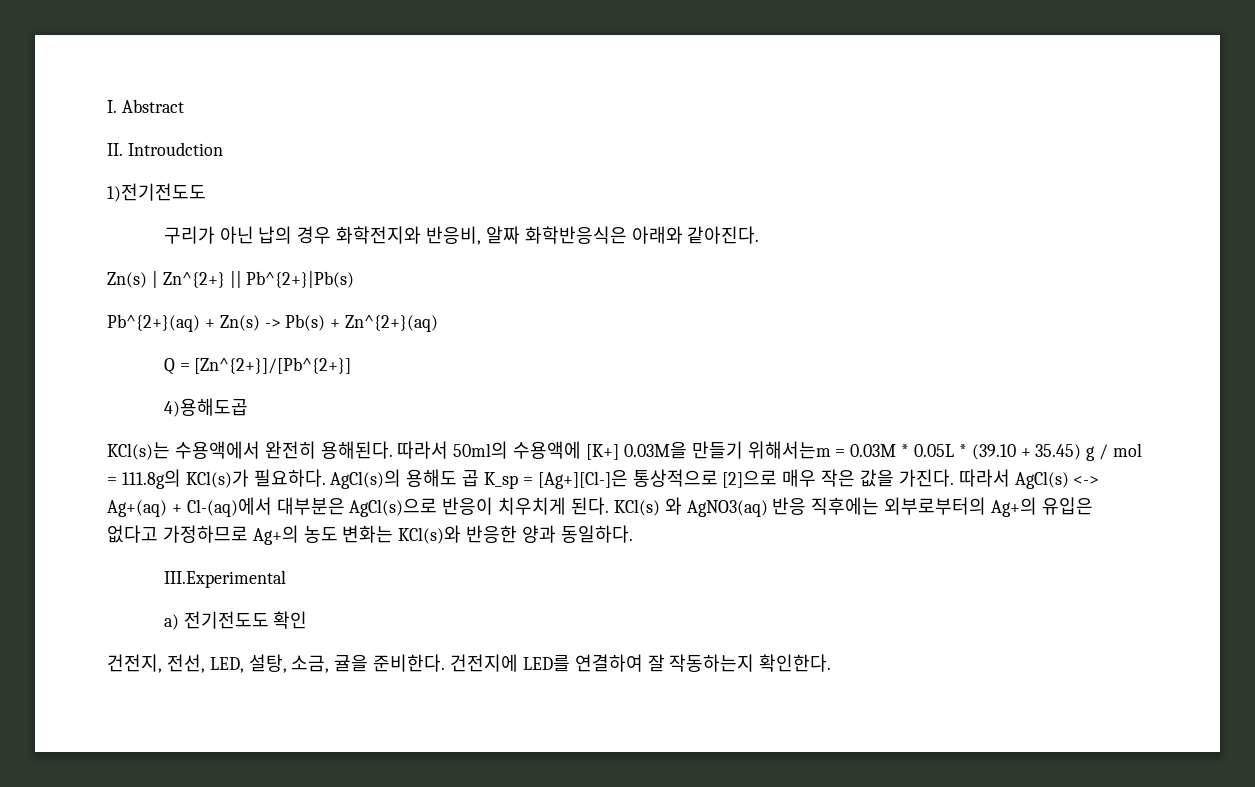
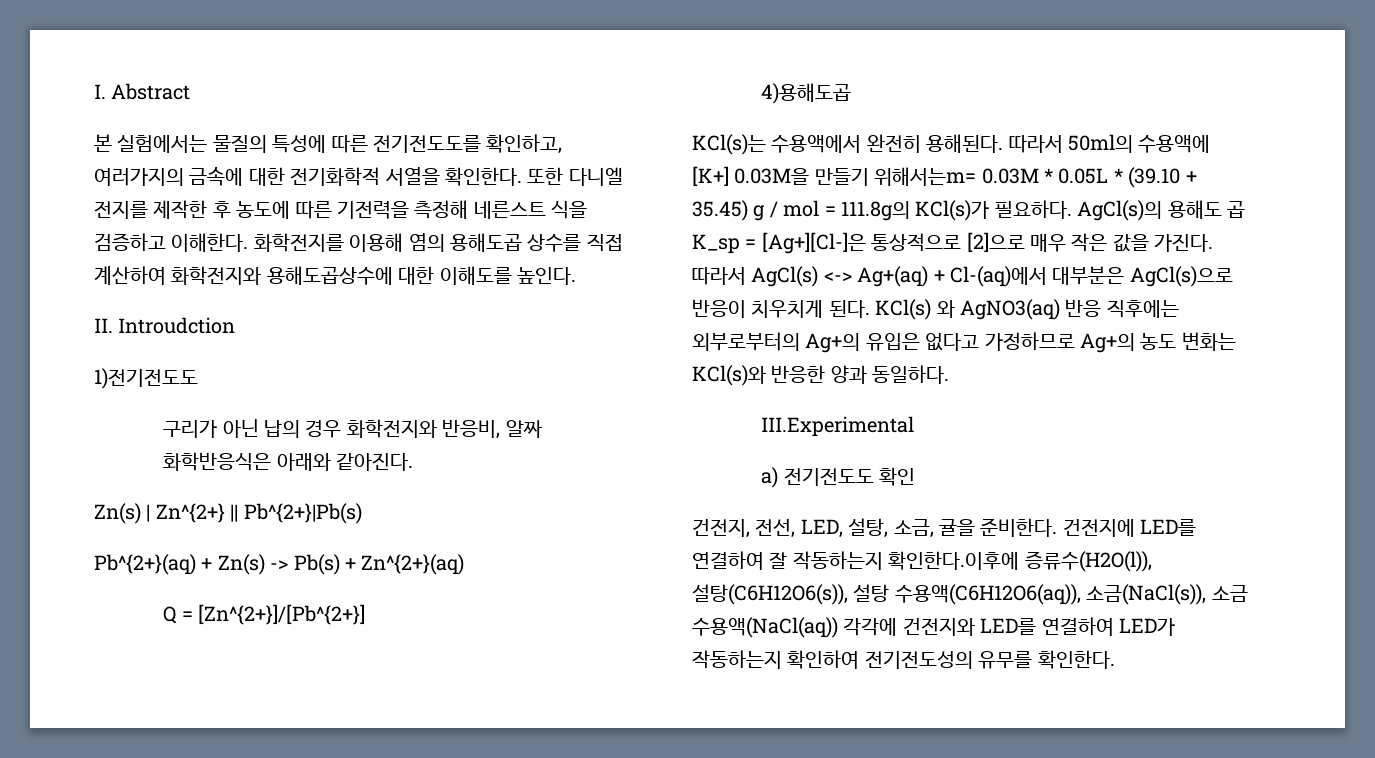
+ 본 실험에서는 물질의 특성에 따른 전기전도도를 확인하고, 여러가지의 금속에 대한 전기화학적 서열을 확인한다. 또한 다니엘 전지를 제작한 후 농도에 따른 기전력을 측정해 네른스트 식을 검증하고 이해한다. 화학전지를 이용해 염의 용해도곱 상수를 직접 계산하여 화학전지와 용해도곱상수에 대한 이해도를 높인다.
- 따라서 50ml의 수용액에 [K+] 0.03M을 만들기 위해서는m = 0.03M * 0.05L * (39.10 + 35.45) g / mol = 111.8g의 KCl(s)가 필요하다.
+ 따라서 50ml의 수용액에 [K+] 0.03M을 만들기 위해서는m= 0.03M * 0.05L * (39.10 + 35.45) g / mol = 111.8g의 KCl(s)가 필요하다.
- 건전지에 LED를 연결하여 잘 작동하는지 확인한다.
+ 건전지에 LED를 연결하여 잘 작동하는지 확인한다.이후에 증류수(H2O(l)), 설탕(C6H12O6(s)), 설탕 수용액(C6H12O6(aq)), 소금(NaCl(s)), 소금 수용액(NaCl(aq)) 각각에 건전지와 LED를 연결하여 LED가 작동하는지 확인하여 전기전도성의 유무를 확인한다.

